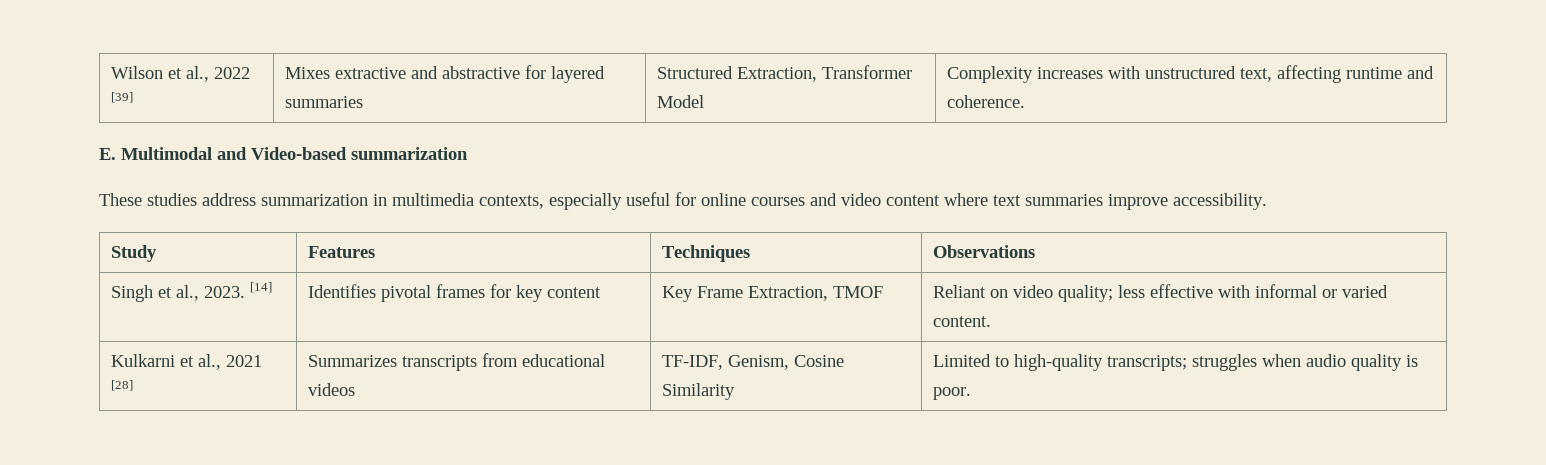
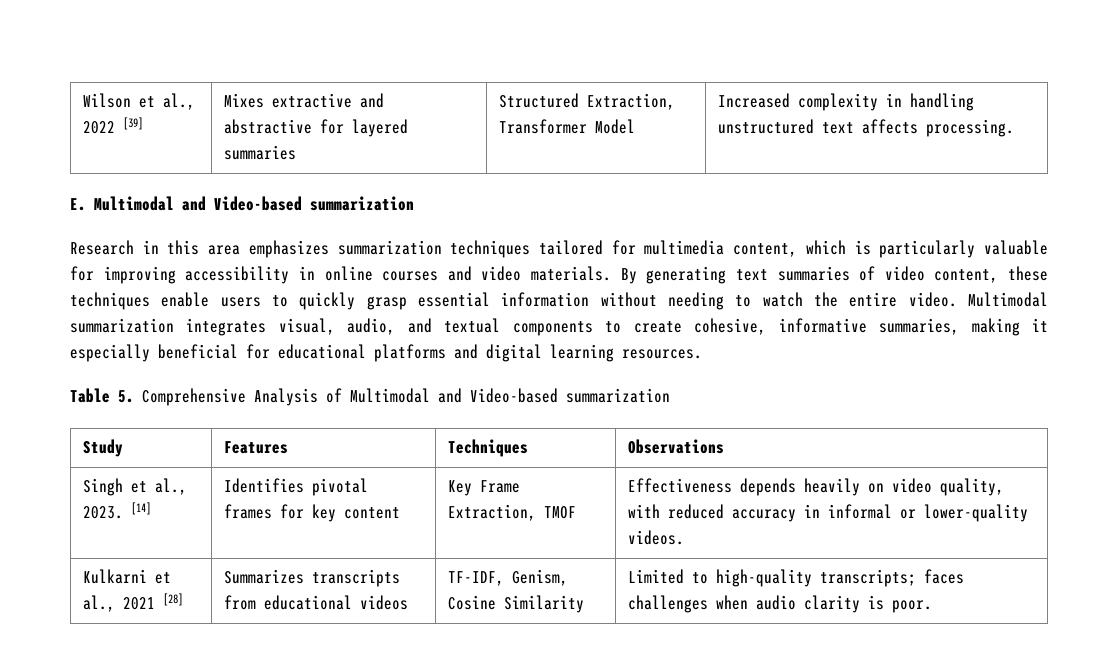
- Wilson et al., 2022 [39] | Mixes extractive and abstractive for layered summaries | Structured Extraction, Transformer Model | Complexity increases with unstructured text, affecting runtime and coherence.
+ Wilson et al., 2022 [39] | Mixes extractive and abstractive for layered summaries | Structured Extraction, Transformer Model | Increased complexity in handling unstructured text affects processing.
- These studies address summarization in multimedia contexts, especially useful for online courses and video content where text summaries improve accessibility.
+ Research in this area emphasizes summarization techniques tailored for multimedia content, which is particularly valuable for improving accessibility in online courses and video materials. By generating text summaries of video content, these techniques enable users to quickly grasp essential information without needing to watch the entire video. Multimodal summarization integrates visual, audio, and textual components to create cohesive, informative summaries, making it especially beneficial for educational platforms and digital learning resources.
+ Table 5. Comprehensive Analysis of Multimodal and Video-based summarization
- Singh et al., 2023. [14] | Identifies pivotal frames for key content | Key Frame Extraction, TMOF | Reliant on video quality; less effective with informal or varied content.
+ Singh et al., 2023. [14] | Identifies pivotal frames for key content | Key Frame Extraction, TMOF | Effectiveness depends heavily on video quality, with reduced accuracy in informal or lower-quality videos.
- Kulkarni et al., 2021 [28] | Summarizes transcripts from educational videos | TF-IDF, Genism, Cosine Similarity | Limited to high-quality transcripts; struggles when audio quality is poor.
+ Kulkarni et al., 2021 [28] | Summarizes transcripts from educational videos | TF-IDF, Genism, Cosine Similarity | Limited to high-quality transcripts; faces challenges when audio clarity is poor.

